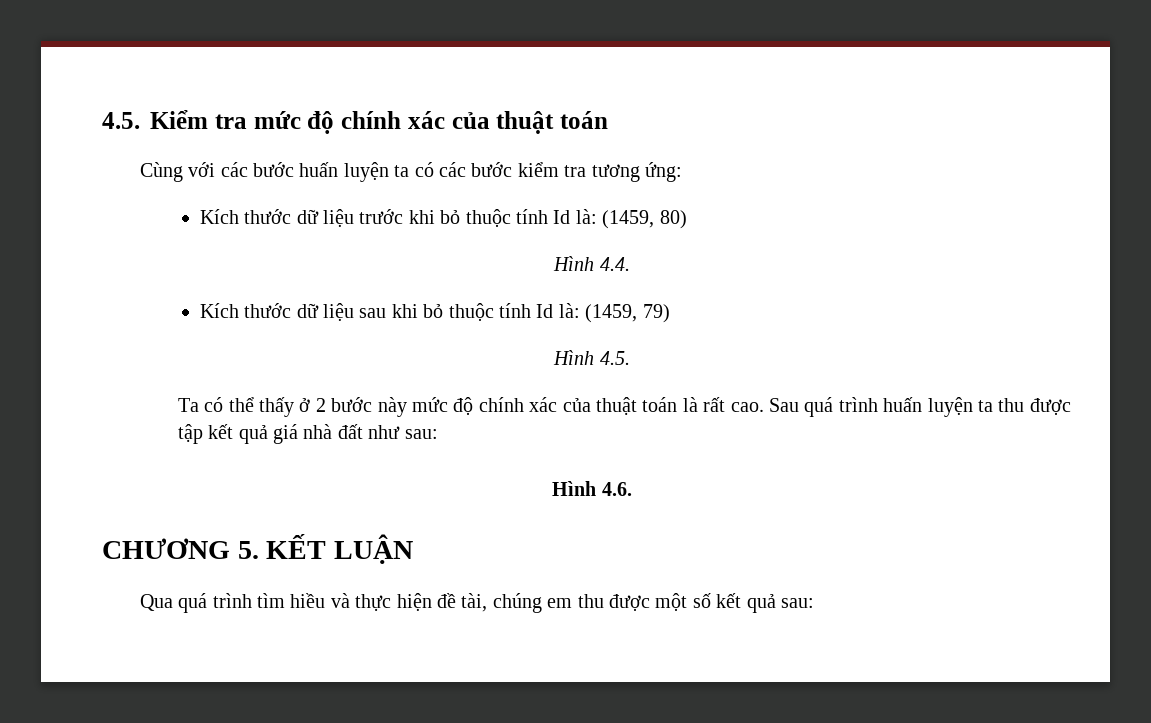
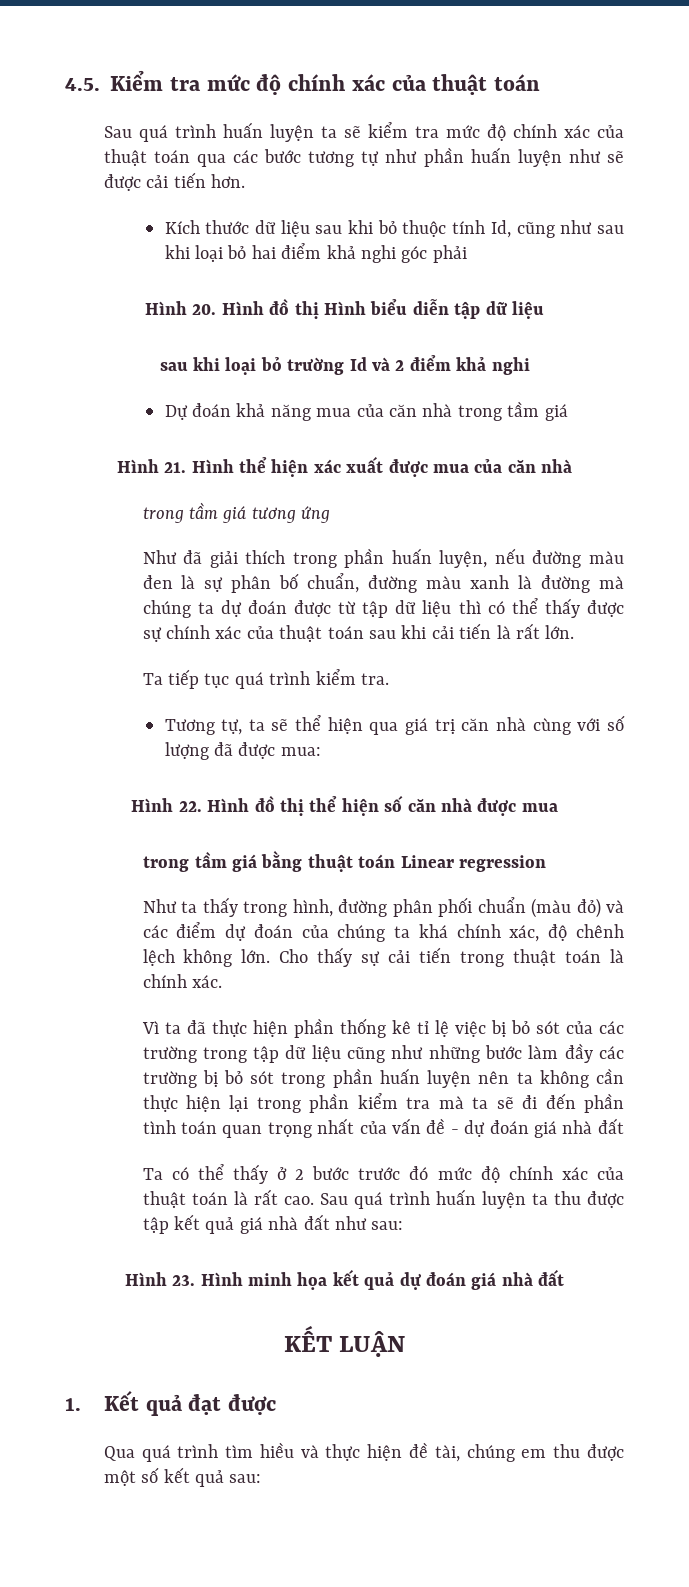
- Cùng với các bước huấn luyện ta có các bước kiểm tra tương ứng:
- Kích thước dữ liệu trước khi bỏ thuộc tính Id là: (1459, 80)
- Hình 4.4.
+ Sau quá trình huấn luyện ta sẽ kiểm tra mức độ chính xác của thuật toán qua các bước tương tự như phần huấn luyện như sẽ được cải tiến hơn.
- Kích thước dữ liệu sau khi bỏ thuộc tính Id là: (1459, 79)
- Hình 4.5.
+ Kích thước dữ liệu sau khi bỏ thuộc tính Id, cũng như sau khi loại bỏ hai điểm khả nghi góc phải
+ Hình 20. Hình đồ thị Hình biểu diễn tập dữ liệu
+ sau khi loại bỏ trường Id và 2 điểm khả nghi
+ Dự đoán khả năng mua của căn nhà trong tầm giá
+ Hình 21. Hình thể hiện xác xuất được mua của căn nhà
+ trong tầm giá tương ứng
+ Như đã giải thích trong phần huấn luyện, nếu đường màu đen là sự phân bố chuẩn, đường màu xanh là đường mà chúng ta dự đoán được từ tập dữ liệu thì có thể thấy được sự chính xác của thuật toán sau khi cải tiến là rất lớn.
+ Ta tiếp tục quá trình kiểm tra.
+ Tương tự, ta sẽ thể hiện qua giá trị căn nhà cùng với số lượng đã được mua:
+ Hình 22. Hình đồ thị thể hiện số căn nhà được mua
+ trong tầm giá bằng thuật toán Linear regression
+ Như ta thấy trong hình, đường phân phối chuẩn (màu đỏ) và các điểm dự đoán của chúng ta khá chính xác, độ chênh lệch không lớn. Cho thấy sự cải tiến trong thuật toán là chính xác.
+ Vì ta đã thực hiện phần thống kê tỉ lệ việc bị bỏ sót của các trường trong tập dữ liệu cũng như những bước làm đầy các trường bị bỏ sót trong phần huấn luyện nên ta không cần thực hiện lại trong phần kiểm tra mà ta sẽ đi đến phần tình toán quan trọng nhất của vấn đề - dự đoán giá nhà đất
- Ta có thể thấy ở 2 bước này mức độ chính xác của thuật toán là rất cao.
+ Ta có thể thấy ở 2 bước trước đó mức độ chính xác của thuật toán là rất cao.
- Hình 4.6.
- CHƯƠNG 5. KẾT LUẬN
+ Hình 23. Hình minh họa kết quả dự đoán giá nhà đất
+ KẾT LUẬN
+ 1. Kết quả đạt được

